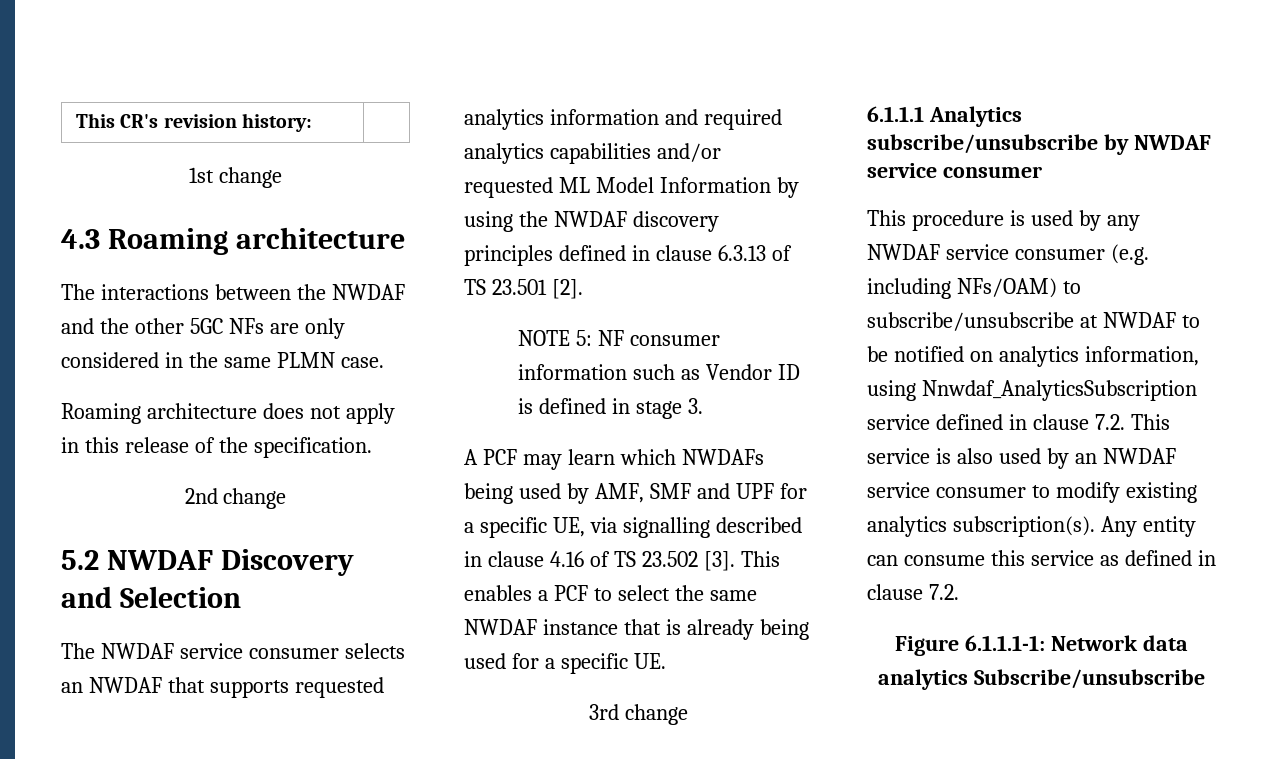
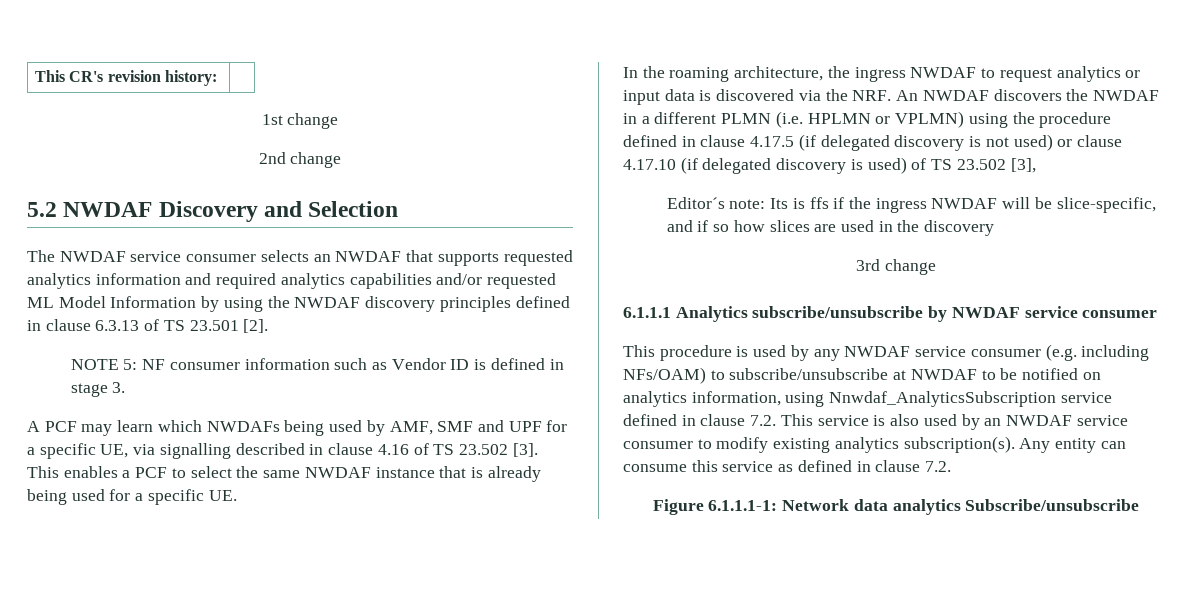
- 4.3 Roaming architecture
- The interactions between the NWDAF and the other 5GC NFs are only considered in the same PLMN case.
- Roaming architecture does not apply in this release of the specification.
+ In the roaming architecture, the ingress NWDAF to request analytics or input data is discovered via the NRF. An NWDAF discovers the NWDAF in a different PLMN (i.e. HPLMN or VPLMN) using the procedure defined in clause 4.17.5 (if delegated discovery is not used) or clause 4.17.10 (if delegated discovery is used) of TS 23.502 [3],
+ Editor´s note: Its is ffs if the ingress NWDAF will be slice-specific, and if so how slices are used in the discovery

